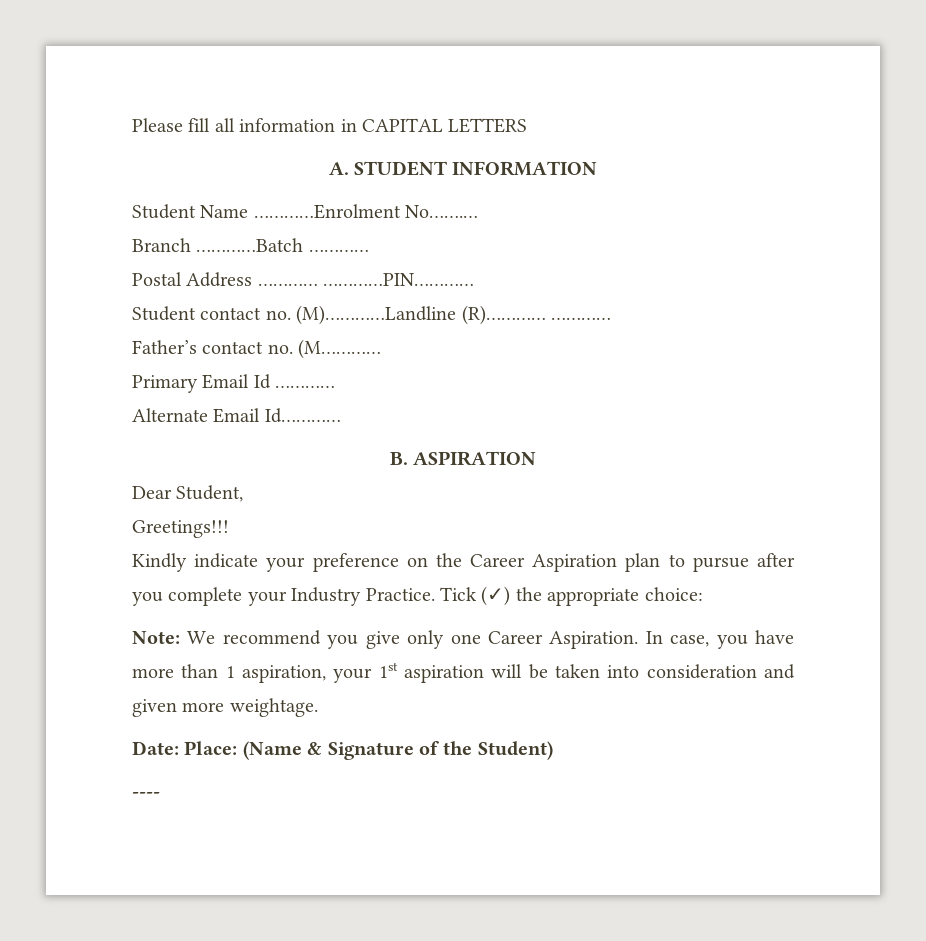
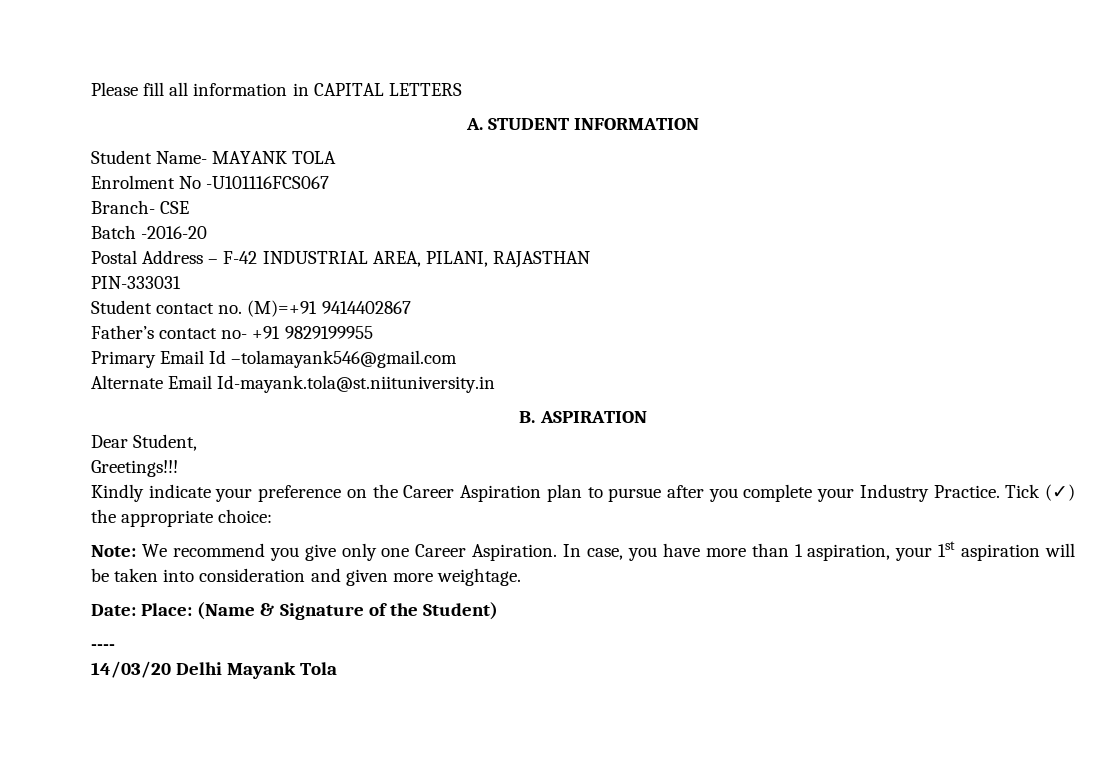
- Student Name …………Enrolment No…….…
- Branch …………Batch …………
- Postal Address ………… …………PIN…………
+ Student Name- MAYANK TOLA
+ Enrolment No -U101116FCS067
+ Branch- CSE
+ Batch -2016-20
+ Postal Address – F-42 INDUSTRIAL AREA, PILANI, RAJASTHAN
+ PIN-333031
- Student contact no. (M)…………Landline (R)………… …………
+ Student contact no. (M)=+91 9414402867
- Father’s contact no. (M…………
+ Father’s contact no- +91 9829199955
- Primary Email Id …………
+ Primary Email Id –tolamayank546@gmail.com
- Alternate Email Id…………
+ Alternate Email Id-mayank.tola@st.niituniversity.in
+ 14/03/20 Delhi Mayank Tola

